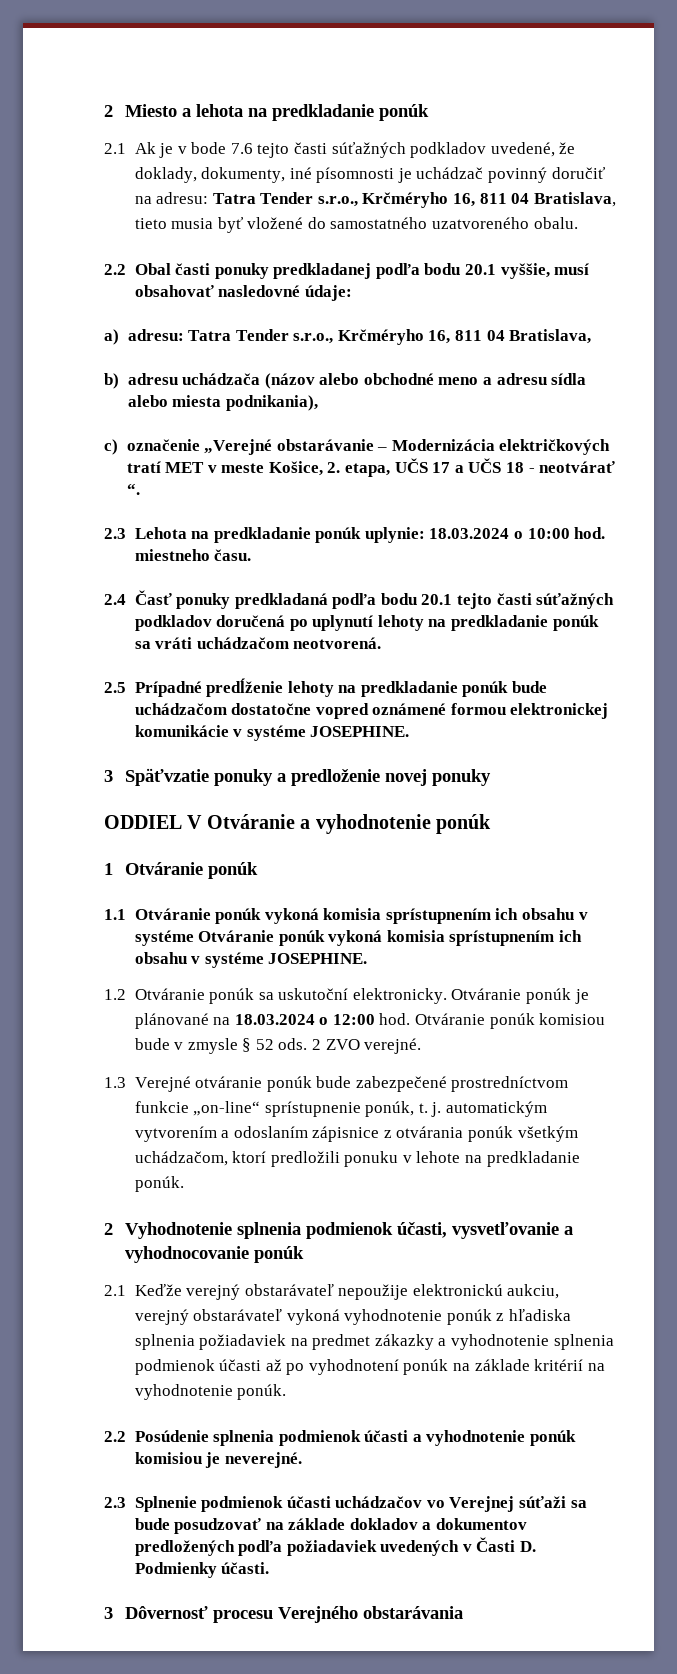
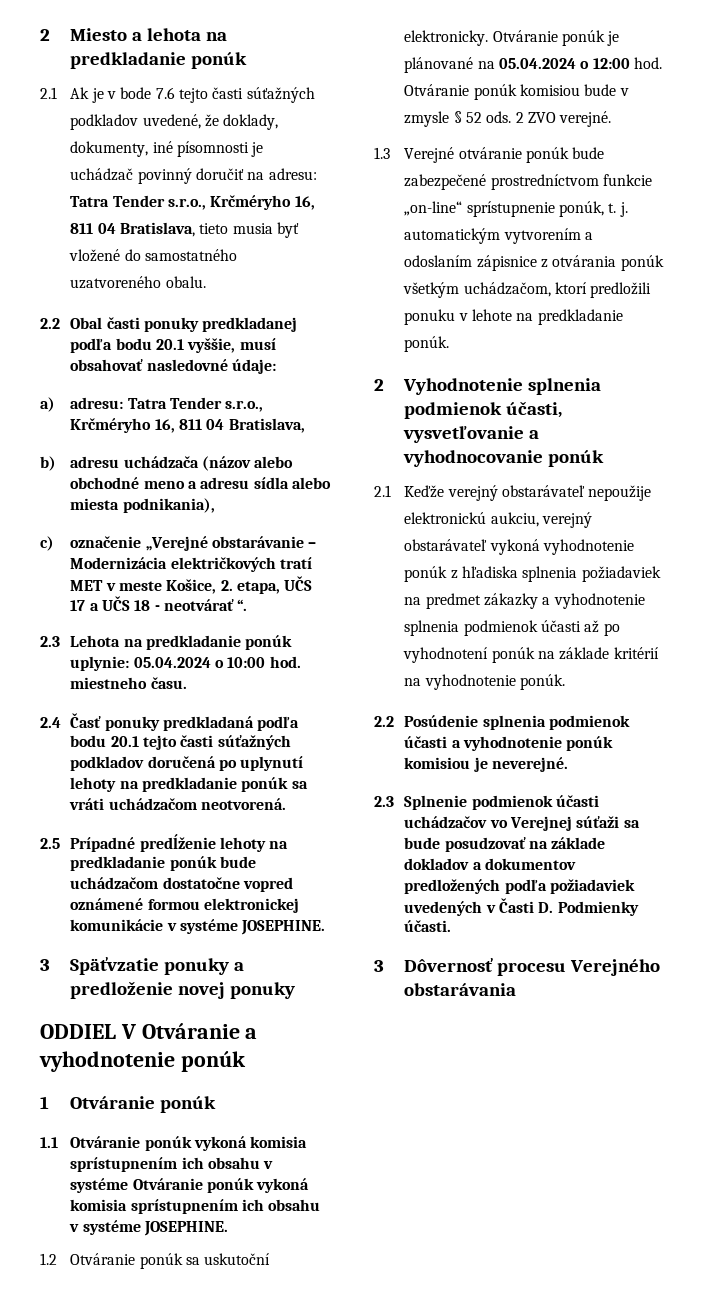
- 2.3 Lehota na predkladanie ponúk uplynie: 18.03.2024 o 10:00 hod. miestneho času.
+ 2.3 Lehota na predkladanie ponúk uplynie: 05.04.2024 o 10:00 hod. miestneho času.
- Otváranie ponúk je plánované na 18.03.2024 o 12:00 hod.
+ Otváranie ponúk je plánované na 05.04.2024 o 12:00 hod.

